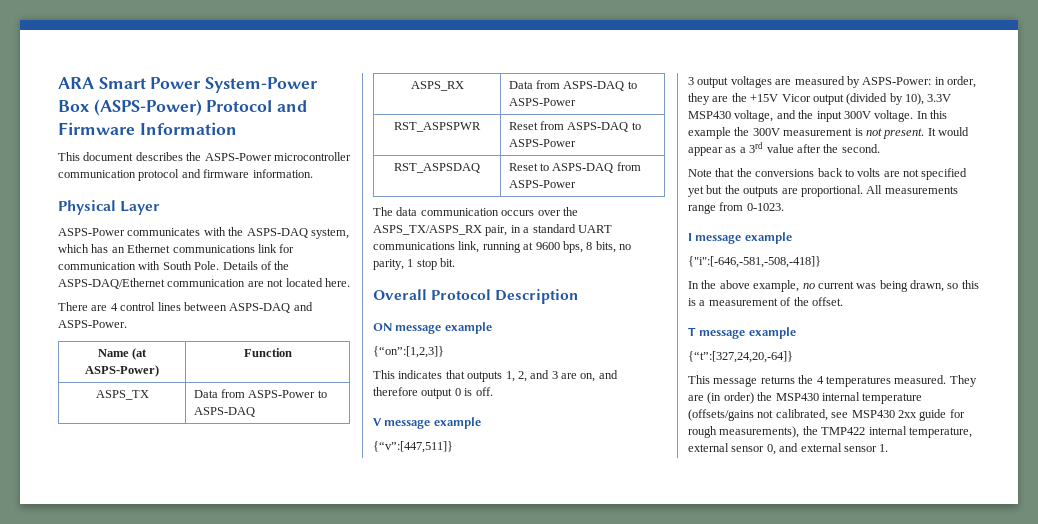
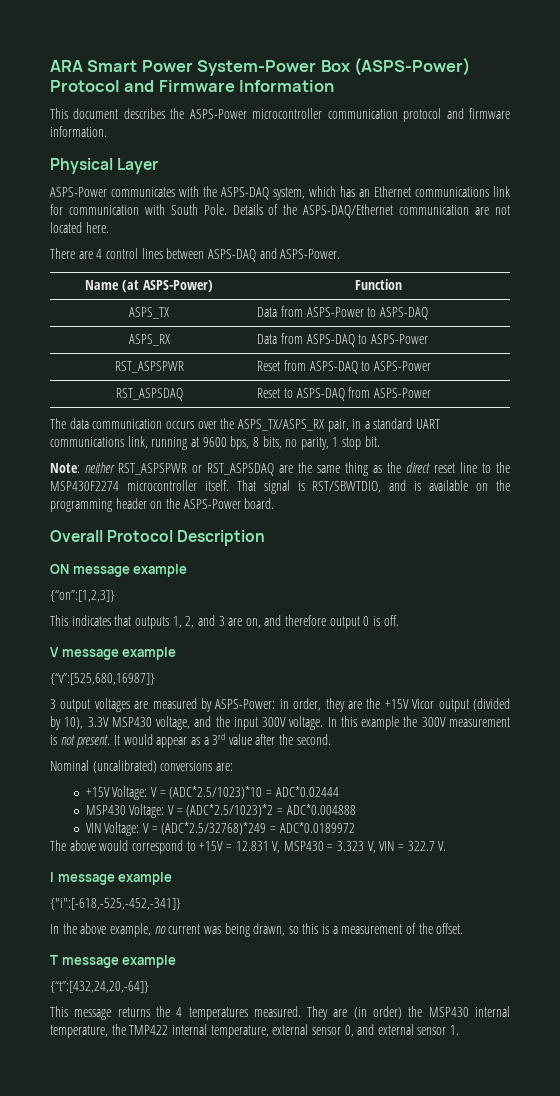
+ Note: neither RST_ASPSPWR or RST_ASPSDAQ are the same thing as the direct reset line to the MSP430F2274 microcontroller itself. That signal is RST/SBWTDIO, and is available on the programming header on the ASPS-Power board.
- {“v”:[447,511]}
+ {“v”:[525,680,16987]}
- Note that the conversions back to volts are not specified yet but the outputs are proportional. All measurements range from 0-1023.
+ Nominal (uncalibrated) conversions are:
+ +15V Voltage: V = (ADC*2.5/1023)*10 = ADC*0.02444
+ MSP430 Voltage: V = (ADC*2.5/1023)*2 = ADC*0.004888
+ VIN Voltage: V = (ADC*2.5/32768)*249 = ADC*0.0189972
+ The above would correspond to +15V = 12.831 V, MSP430 = 3.323 V, VIN = 322.7 V.
- {"i":[-646,-581,-508,-418]}
+ {"i":[-618,-525,-452,-341]}
- {“t”:[327,24,20,-64]}
+ {“t”:[432,24,20,-64]}
- They are (in order) the MSP430 internal temperature (offsets/gains not calibrated, see MSP430 2xx guide for rough measurements), the TMP422 internal temperature, external sensor 0, and external sensor 1.
+ They are (in order) the MSP430 internal temperature, the TMP422 internal temperature, external sensor 0, and external sensor 1.

